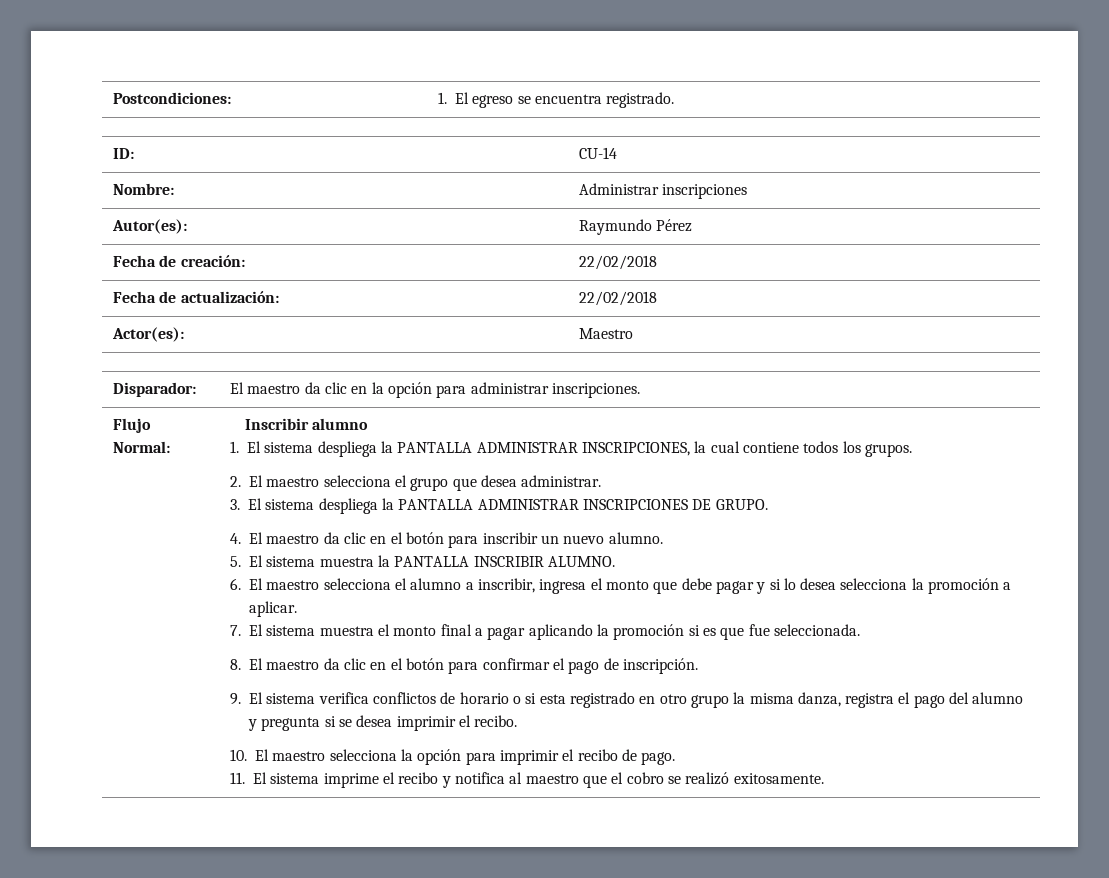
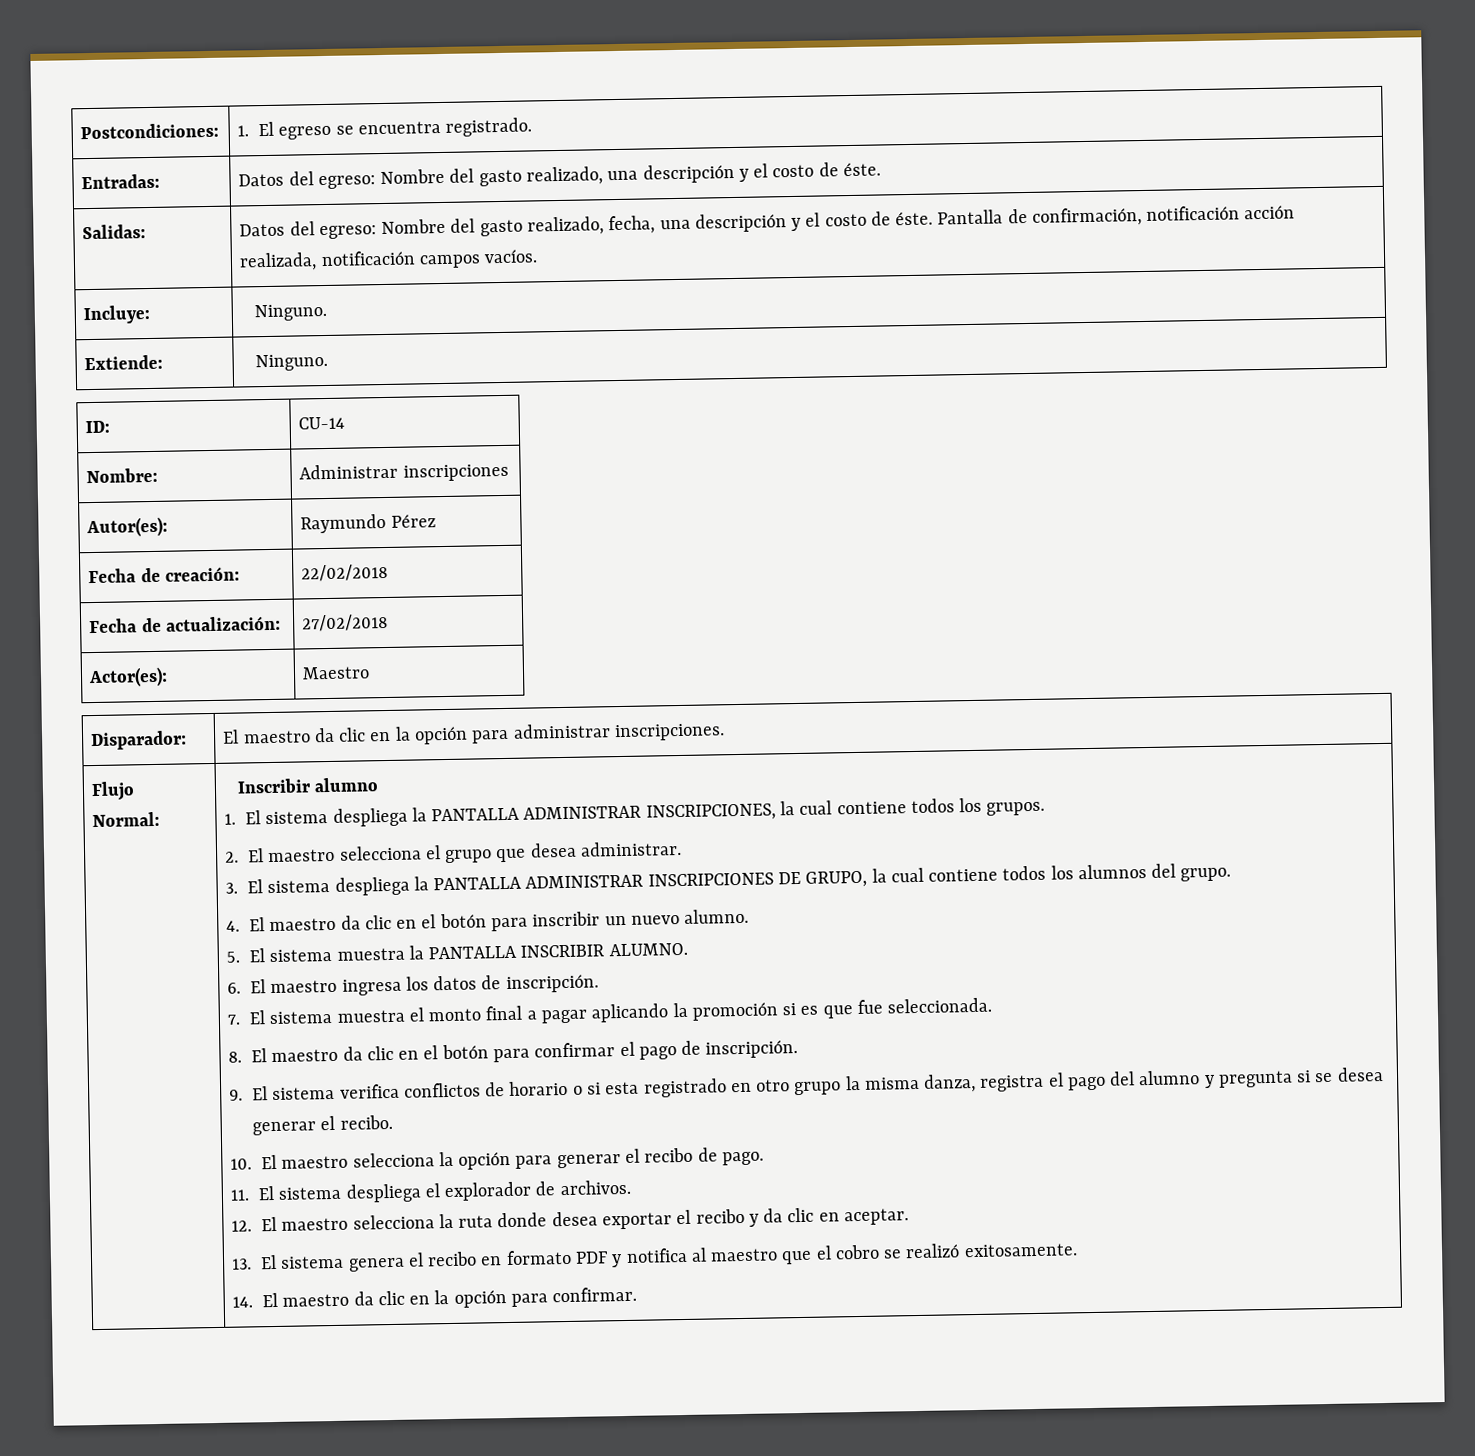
+ Entradas: | Datos del egreso: Nombre del gasto realizado, una descripción y el costo de éste.
+ Salidas: | Datos del egreso: Nombre del gasto realizado, fecha, una descripción y el costo de éste. Pantalla de confirmación, notificación acción realizada, notificación campos vacíos.
+ Incluye: | Ninguno.
+ Extiende: | Ninguno.
- Fecha de actualización: | 22/02/2018
+ Fecha de actualización: | 27/02/2018
- 3. El sistema despliega la PANTALLA ADMINISTRAR INSCRIPCIONES DE GRUPO.
+ 3. El sistema despliega la PANTALLA ADMINISTRAR INSCRIPCIONES DE GRUPO, la cual contiene todos los alumnos del grupo.
- 6. El maestro selecciona el alumno a inscribir, ingresa el monto que debe pagar y si lo desea selecciona la promoción a aplicar.
+ 6. El maestro ingresa los datos de inscripción.
- 9. El sistema verifica conflictos de horario o si esta registrado en otro grupo la misma danza, registra el pago del alumno y pregunta si se desea imprimir el recibo.
+ 9. El sistema verifica conflictos de horario o si esta registrado en otro grupo la misma danza, registra el pago del alumno y pregunta si se desea generar el recibo.
- 10. El maestro selecciona la opción para imprimir el recibo de pago.
+ 10. El maestro selecciona la opción para generar el recibo de pago.
- 11. El sistema imprime el recibo y notifica al maestro que el cobro se realizó exitosamente.
+ 11. El sistema despliega el explorador de archivos.
+ 12. El maestro selecciona la ruta donde desea exportar el recibo y da clic en aceptar.
+ 13. El sistema genera el recibo en formato PDF y notifica al maestro que el cobro se realizó exitosamente.
+ 14. El maestro da clic en la opción para confirmar.

